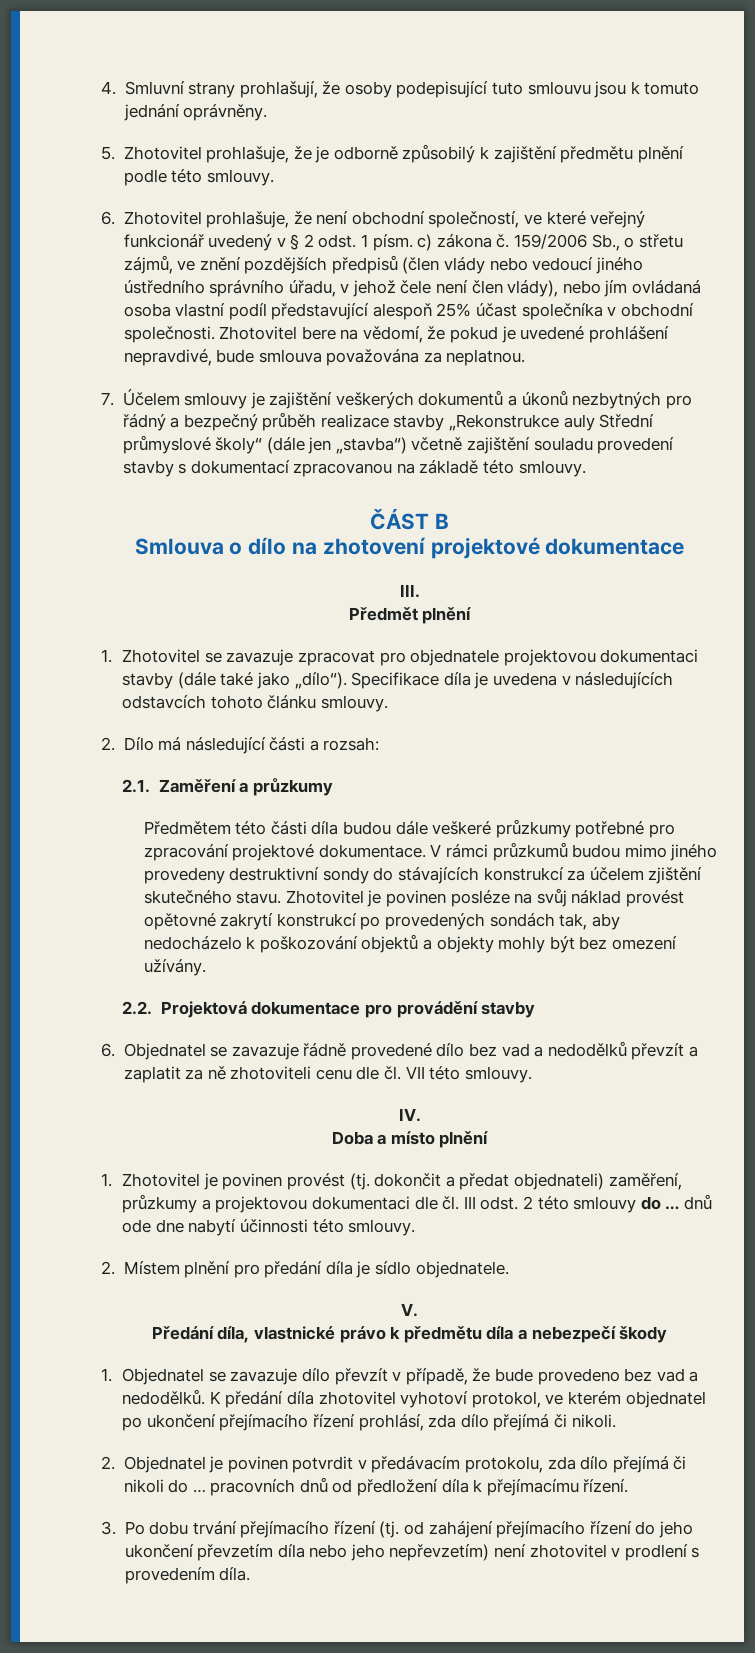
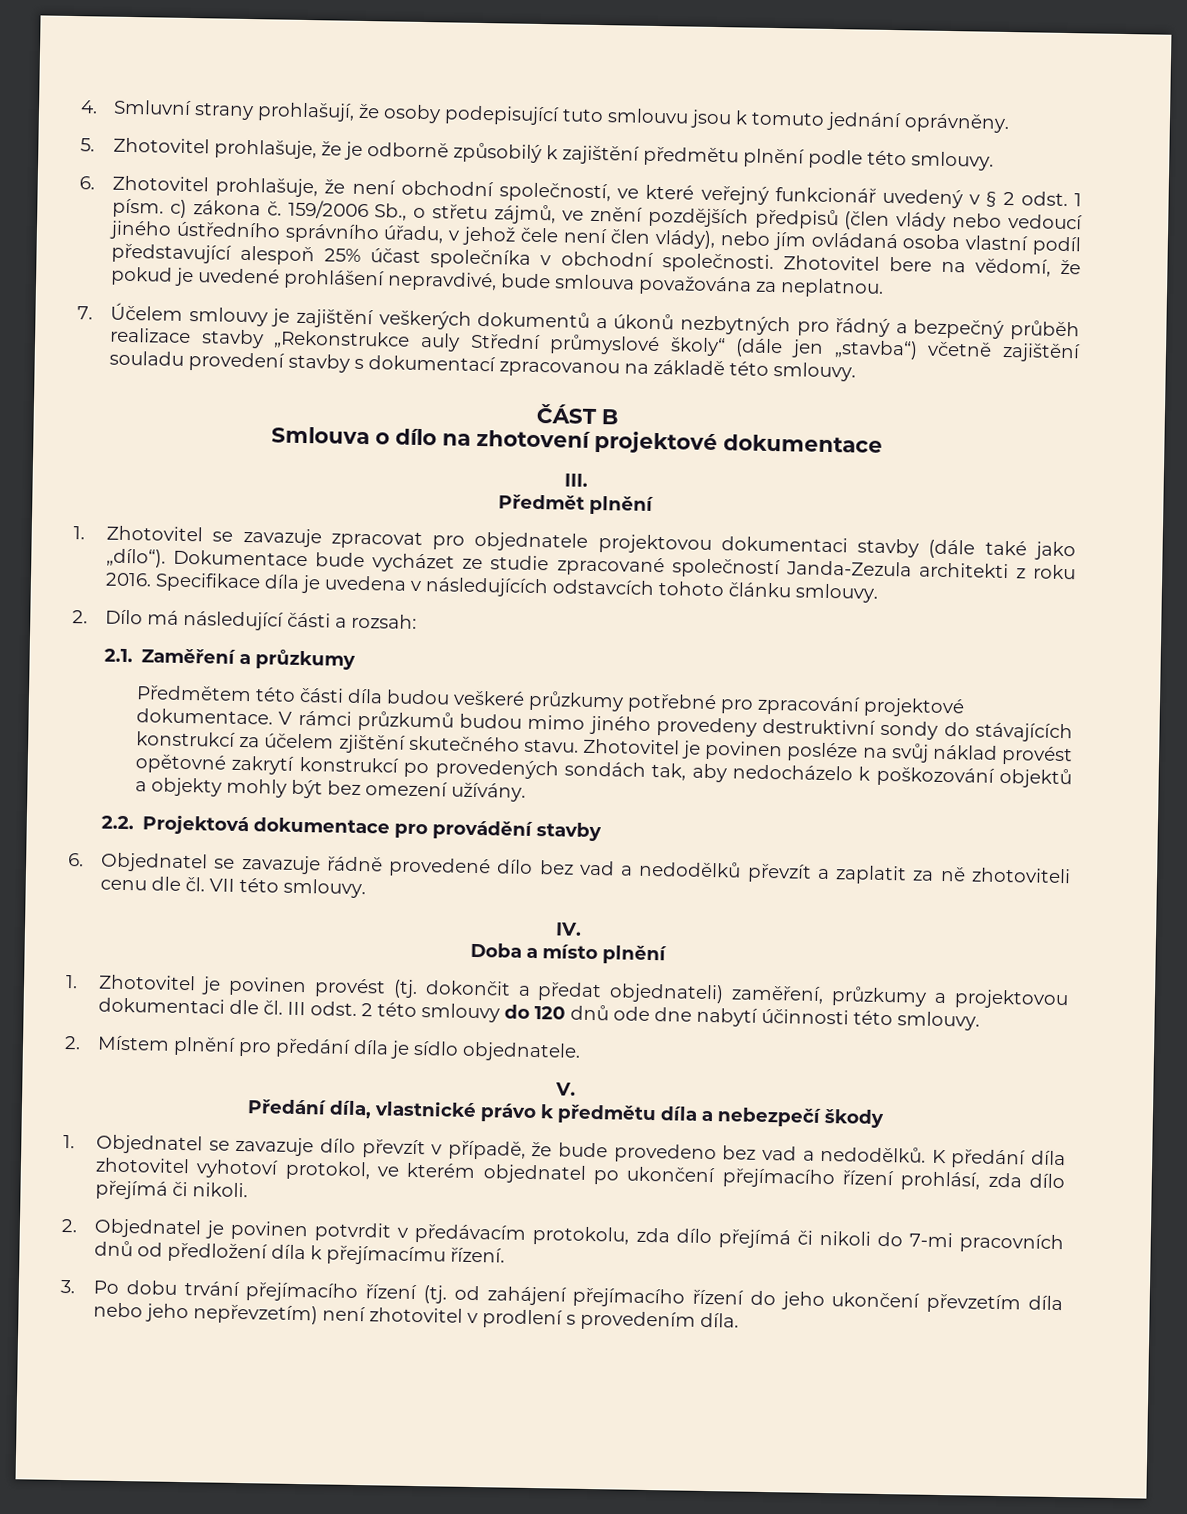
+ Dokumentace bude vycházet ze studie zpracované společností Janda-Zezula architekti z roku 2016.
- Předmětem této části díla budou dále veškeré průzkumy potřebné pro zpracování projektové dokumentace.
+ Předmětem této části díla budou veškeré průzkumy potřebné pro zpracování projektové dokumentace.
- 1. Zhotovitel je povinen provést (tj. dokončit a předat objednateli) zaměření, průzkumy a projektovou dokumentaci dle čl. III odst. 2 této smlouvy do … dnů ode dne nabytí účinnosti této smlouvy.
+ 1. Zhotovitel je povinen provést (tj. dokončit a předat objednateli) zaměření, průzkumy a projektovou dokumentaci dle čl. III odst. 2 této smlouvy do 120 dnů ode dne nabytí účinnosti této smlouvy.
- 2. Objednatel je povinen potvrdit v předávacím protokolu, zda dílo přejímá či nikoli do … pracovních dnů od předložení díla k přejímacímu řízení.
+ 2. Objednatel je povinen potvrdit v předávacím protokolu, zda dílo přejímá či nikoli do 7-mi pracovních dnů od předložení díla k přejímacímu řízení.

